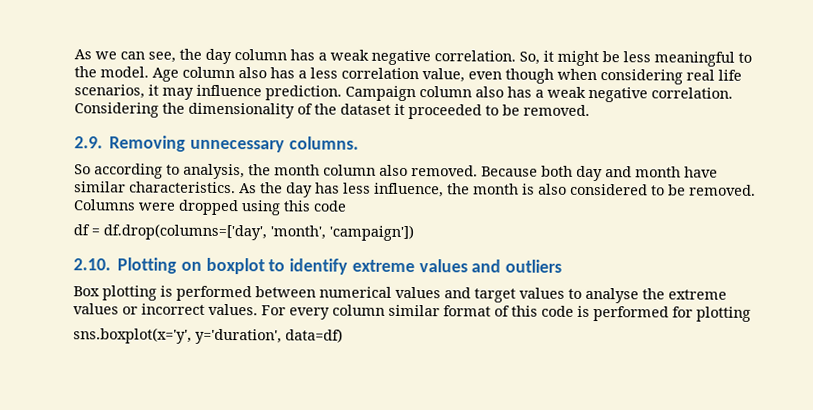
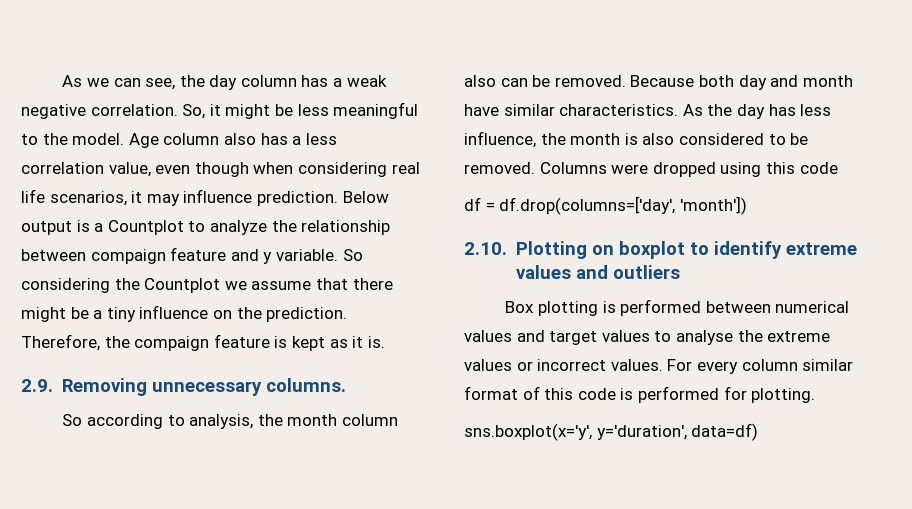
- Campaign column also has a weak negative correlation. Considering the dimensionality of the dataset it proceeded to be removed.
+ Below output is a Countplot to analyze the relationship between compaign feature and y variable. So considering the Countplot we assume that there might be a tiny influence on the prediction. Therefore, the compaign feature is kept as it is.
- So according to analysis, the month column also removed.
+ So according to analysis, the month column also can be removed.
- df = df.drop(columns=['day', 'month', 'campaign'])
+ df = df.drop(columns=['day', 'month'])
- For every column similar format of this code is performed for plotting
+ For every column similar format of this code is performed for plotting.

